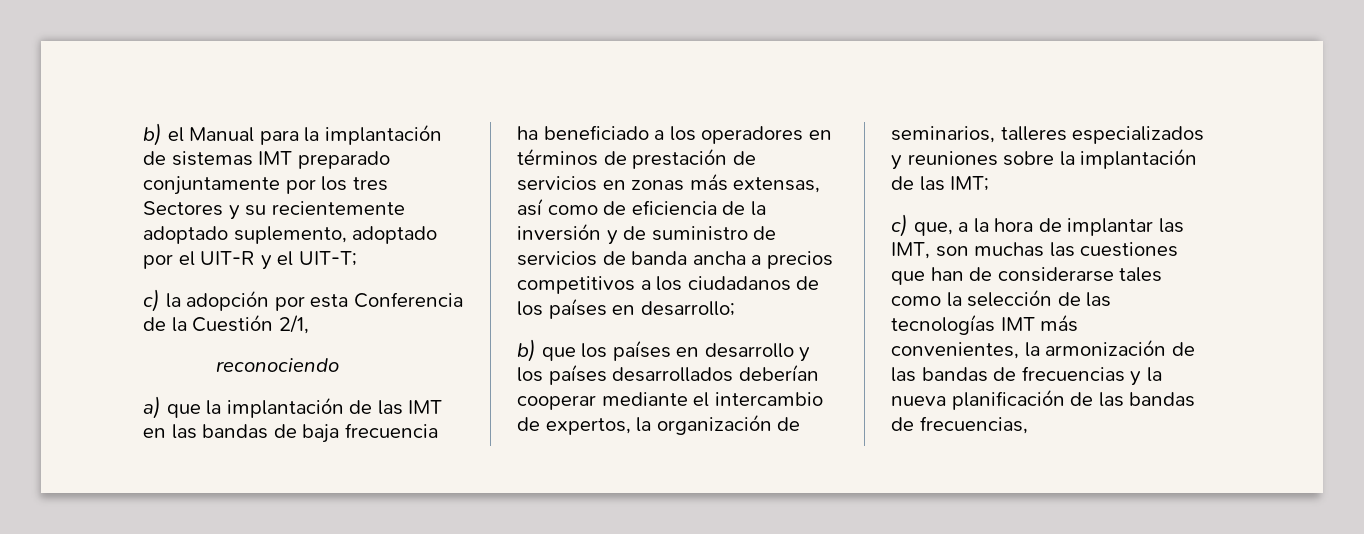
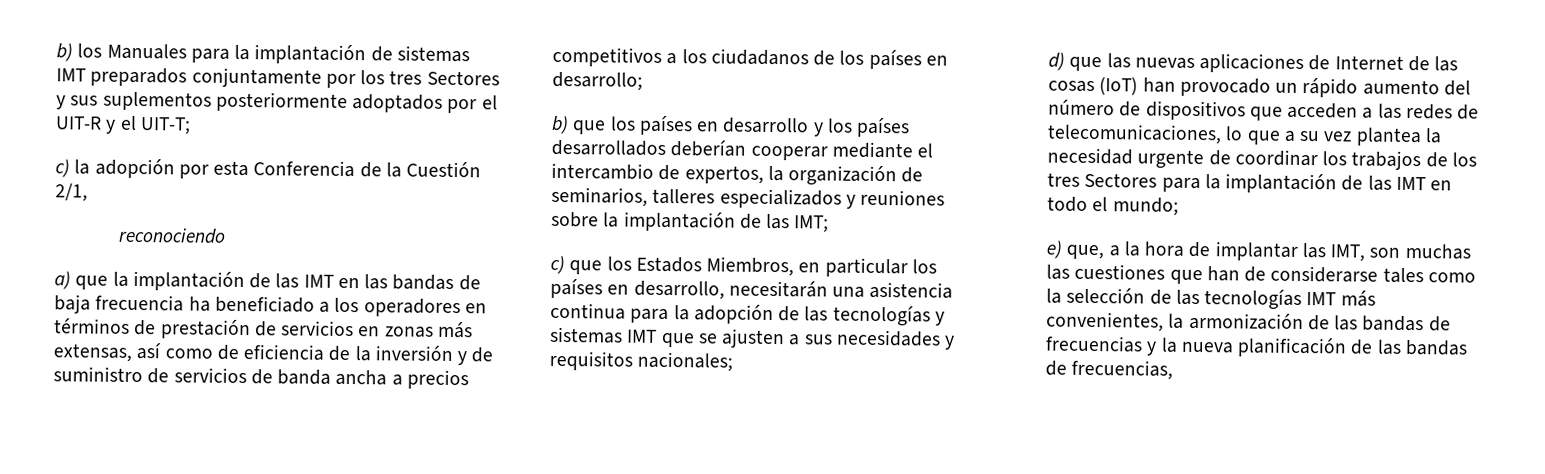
- b) el Manual para la implantación de sistemas IMT preparado conjuntamente por los tres Sectores y su recientemente adoptado suplemento, adoptado por el UIT-R y el UIT-T;
+ b) los Manuales para la implantación de sistemas IMT preparados conjuntamente por los tres Sectores y sus suplementos posteriormente adoptados por el UIT-R y el UIT-T;
- c) que, a la hora de implantar las IMT, son muchas las cuestiones que han de considerarse tales como la selección de las tecnologías IMT más convenientes, la armonización de las bandas de frecuencias y la nueva planificación de las bandas de frecuencias,
+ c) que los Estados Miembros, en particular los países en desarrollo, necesitarán una asistencia continua para la adopción de las tecnologías y sistemas IMT que se ajusten a sus necesidades y requisitos nacionales;
+ d) que las nuevas aplicaciones de Internet de las cosas (IoT) han provocado un rápido aumento del número de dispositivos que acceden a las redes de telecomunicaciones, lo que a su vez plantea la necesidad urgente de coordinar los trabajos de los tres Sectores para la implantación de las IMT en todo el mundo;
+ e) que, a la hora de implantar las IMT, son muchas las cuestiones que han de considerarse tales como la selección de las tecnologías IMT más convenientes, la armonización de las bandas de frecuencias y la nueva planificación de las bandas de frecuencias,

